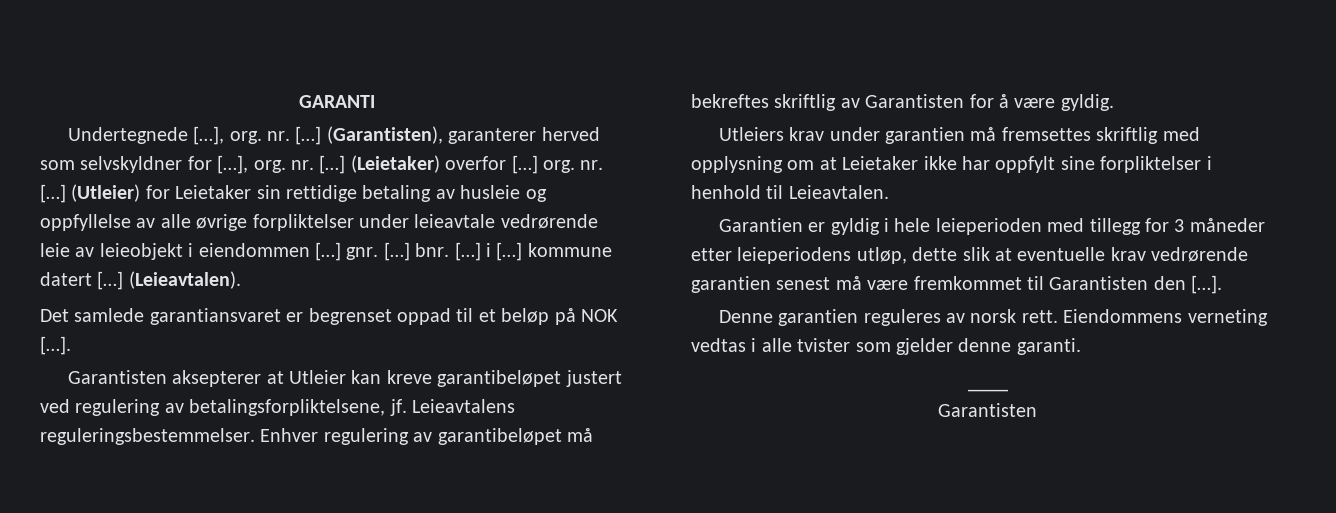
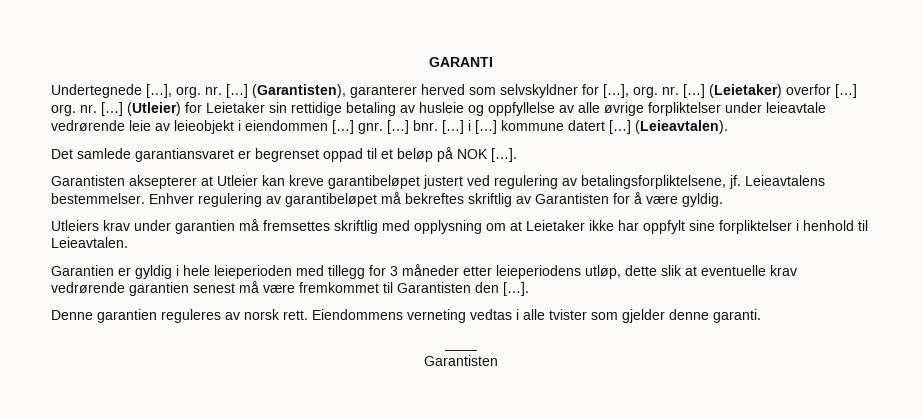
- Leieavtalens reguleringsbestemmelser.
+ Leieavtalens bestemmelser.

